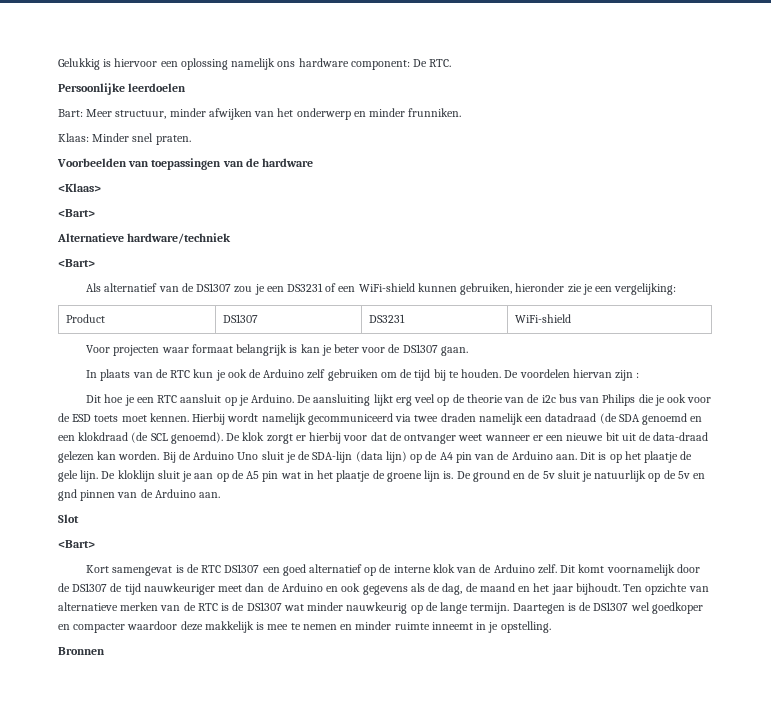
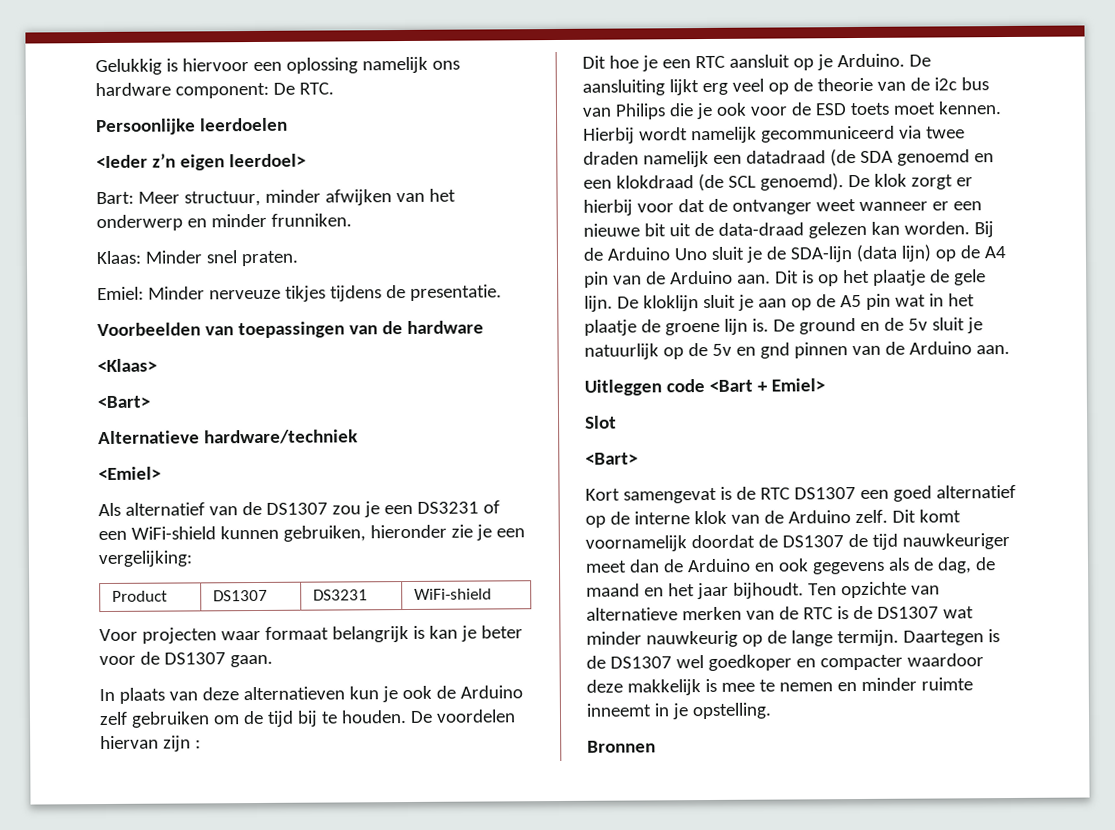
+ <Ieder z’n eigen leerdoel>
+ Emiel: Minder nerveuze tikjes tijdens de presentatie.
  Alternatieve hardware/techniek
- <Bart>
+ <Emiel>
- In plaats van de RTC kun je ook de Arduino zelf gebruiken om de tijd bij te houden.
+ In plaats van deze alternatieven kun je ook de Arduino zelf gebruiken om de tijd bij te houden.
+ Uitleggen code <Bart + Emiel>
- Dit komt voornamelijk door de DS1307 de tijd nauwkeuriger meet dan de Arduino en ook gegevens als de dag, de maand en het jaar bijhoudt.
+ Dit komt voornamelijk doordat de DS1307 de tijd nauwkeuriger meet dan de Arduino en ook gegevens als de dag, de maand en het jaar bijhoudt.

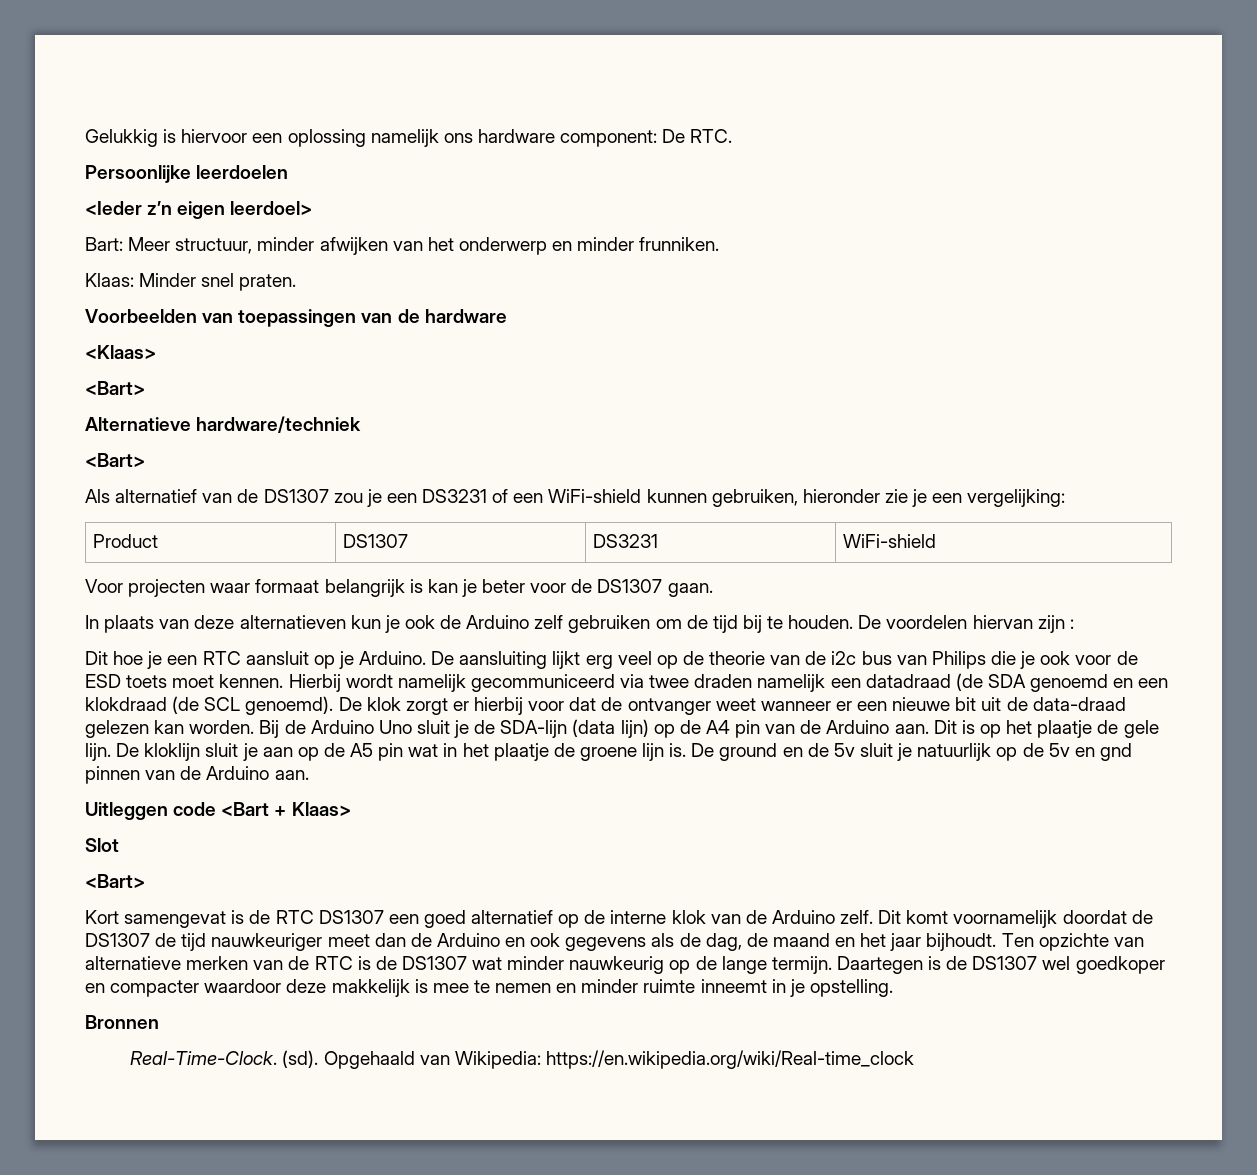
- Emiel: Minder nerveuze tikjes tijdens de presentatie.
  Alternatieve hardware/techniek
- <Emiel>
+ <Bart>
- Uitleggen code <Bart + Emiel>
+ Uitleggen code <Bart + Klaas>
+ Real-Time-Clock. (sd). Opgehaald van Wikipedia: https://en.wikipedia.org/wiki/Real-time_clock

